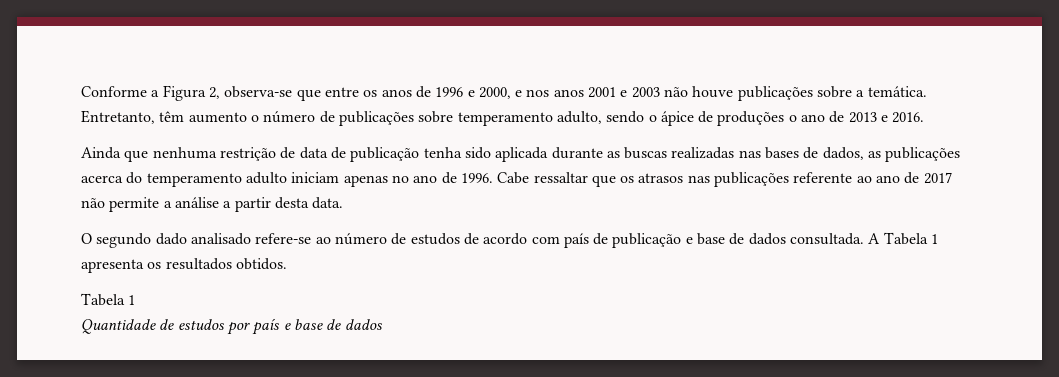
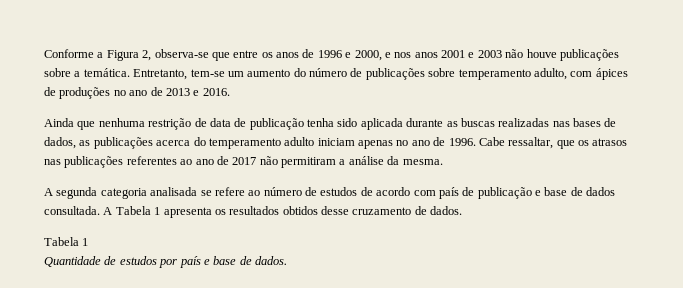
- Entretanto, têm aumento o número de publicações sobre temperamento adulto, sendo o ápice de produções o ano de 2013 e 2016.
+ Entretanto, tem-se um aumento do número de publicações sobre temperamento adulto, com ápices de produções no ano de 2013 e 2016.
- Cabe ressaltar que os atrasos nas publicações referente ao ano de 2017 não permite a análise a partir desta data.
- O segundo dado analisado refere-se ao número de estudos de acordo com país de publicação e base de dados consultada.
+ Cabe ressaltar, que os atrasos nas publicações referentes ao ano de 2017 não permitiram a análise da mesma.
+ A segunda categoria analisada se refere ao número de estudos de acordo com país de publicação e base de dados consultada.
- A Tabela 1 apresenta os resultados obtidos.
+ A Tabela 1 apresenta os resultados obtidos desse cruzamento de dados.
- Quantidade de estudos por país e base de dados
+ Quantidade de estudos por país e base de dados.

